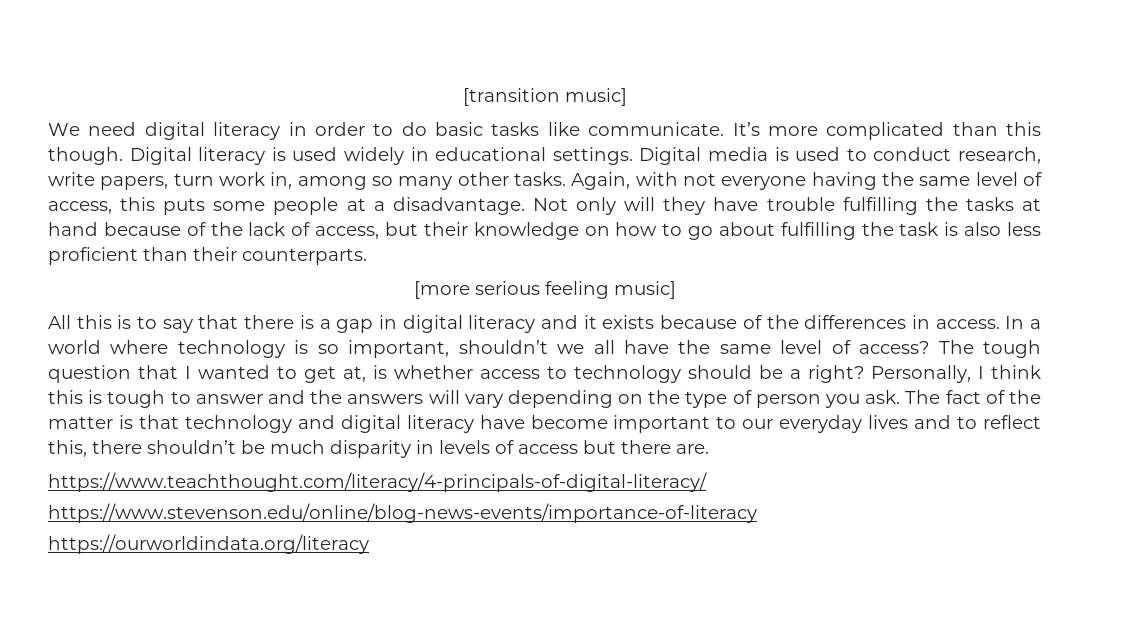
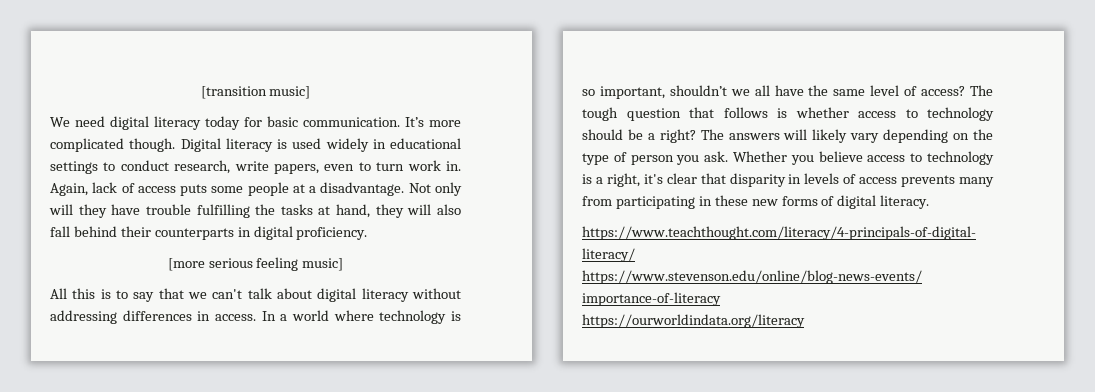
- We need digital literacy in order to do basic tasks like communicate.
+ We need digital literacy today for basic communication.
- It’s more complicated than this though.
+ It’s more complicated though.
- Digital literacy is used widely in educational settings. Digital media is used to conduct research, write papers, turn work in, among so many other tasks. Again, with not everyone having the same level of access, this puts some people at a disadvantage.
+ Digital literacy is used widely in educational settings to conduct research, write papers, even to turn work in. Again, lack of access puts some people at a disadvantage.
- Not only will they have trouble fulfilling the tasks at hand because of the lack of access, but their knowledge on how to go about fulfilling the task is also less proficient than their counterparts.
+ Not only will they have trouble fulfilling the tasks at hand, they will also fall behind their counterparts in digital proficiency.
- All this is to say that there is a gap in digital literacy and it exists because of the differences in access.
+ All this is to say that we can't talk about digital literacy without addressing differences in access.
- The tough question that I wanted to get at, is whether access to technology should be a right?
+ The tough question that follows is whether access to technology should be a right?
- Personally, I think this is tough to answer and the answers will vary depending on the type of person you ask.
+ The answers will likely vary depending on the type of person you ask.
- The fact of the matter is that technology and digital literacy have become important to our everyday lives and to reflect this, there shouldn’t be much disparity in levels of access but there are.
+ Whether you believe access to technology is a right, it's clear that disparity in levels of access prevents many from participating in these new forms of digital literacy.

